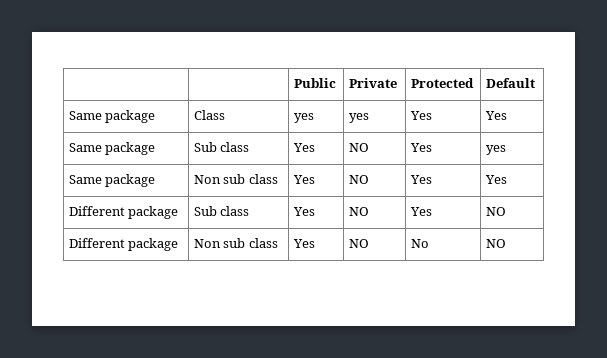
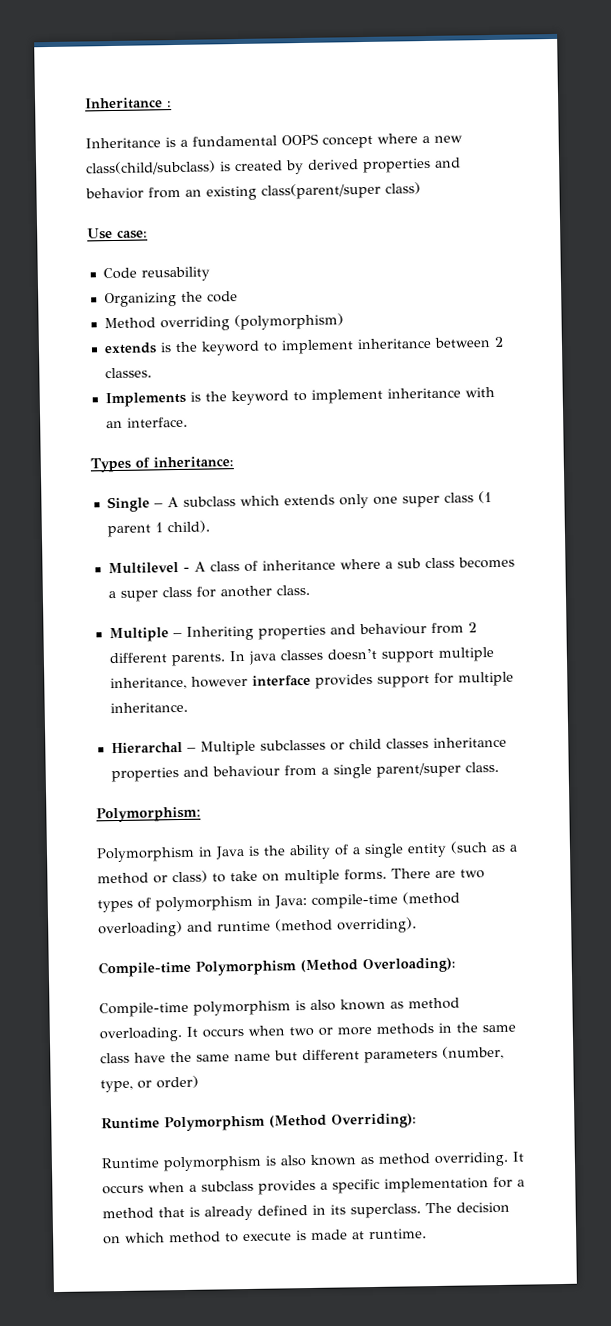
- | | Public | Private | Protected | Default
- Same package | Class | yes | yes | Yes | Yes
- Same package | Sub class | Yes | NO | Yes | yes
- Same package | Non sub class | Yes | NO | Yes | Yes
- Different package | Sub class | Yes | NO | Yes | NO
- Different package | Non sub class | Yes | NO | No | NO
+ Inheritance :
+ Inheritance is a fundamental OOPS concept where a new class(child/subclass) is created by derived properties and behavior from an existing class(parent/super class)
+ Use case:
+ Code reusability
+ Organizing the code
+ Method overriding (polymorphism)
+ extends is the keyword to implement inheritance between 2 classes.
+ Implements is the keyword to implement inheritance with an interface.
+ Types of inheritance:
+ Single – A subclass which extends only one super class (1 parent 1 child).
+ Multilevel - A class of inheritance where a sub class becomes a super class for another class.
+ Multiple – Inheriting properties and behaviour from 2 different parents. In java classes doesn’t support multiple inheritance, however interface provides support for multiple inheritance.
+ Hierarchal – Multiple subclasses or child classes inheritance properties and behaviour from a single parent/super class.
+ Polymorphism:
+ Polymorphism in Java is the ability of a single entity (such as a method or class) to take on multiple forms. There are two types of polymorphism in Java: compile-time (method overloading) and runtime (method overriding).
+ Compile-time Polymorphism (Method Overloading):
+ Compile-time polymorphism is also known as method overloading. It occurs when two or more methods in the same class have the same name but different parameters (number, type, or order)
+ Runtime Polymorphism (Method Overriding):
+ Runtime polymorphism is also known as method overriding. It occurs when a subclass provides a specific implementation for a method that is already defined in its superclass. The decision on which method to execute is made at runtime.

